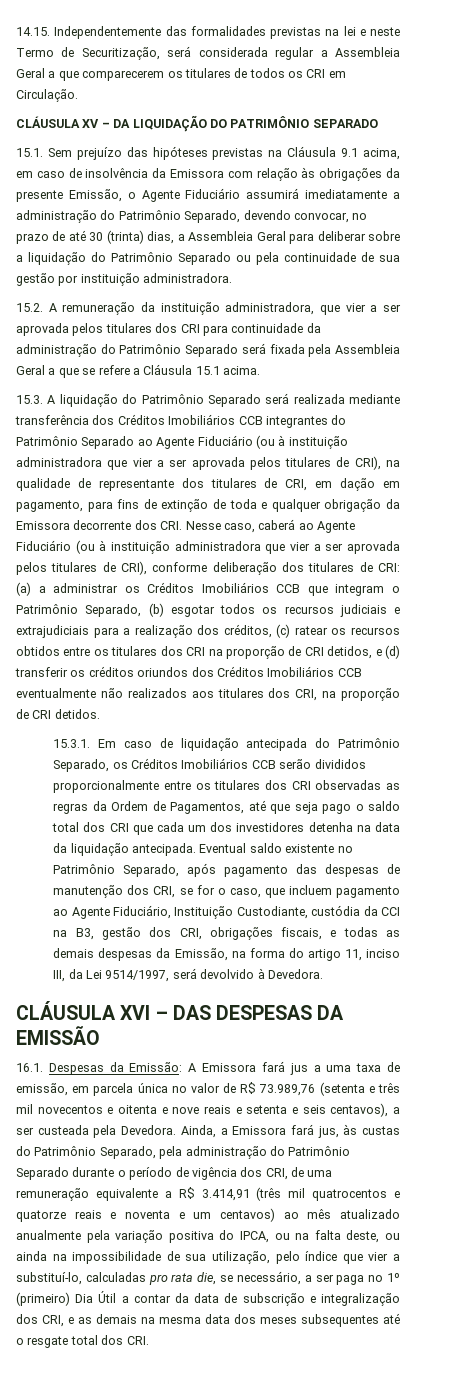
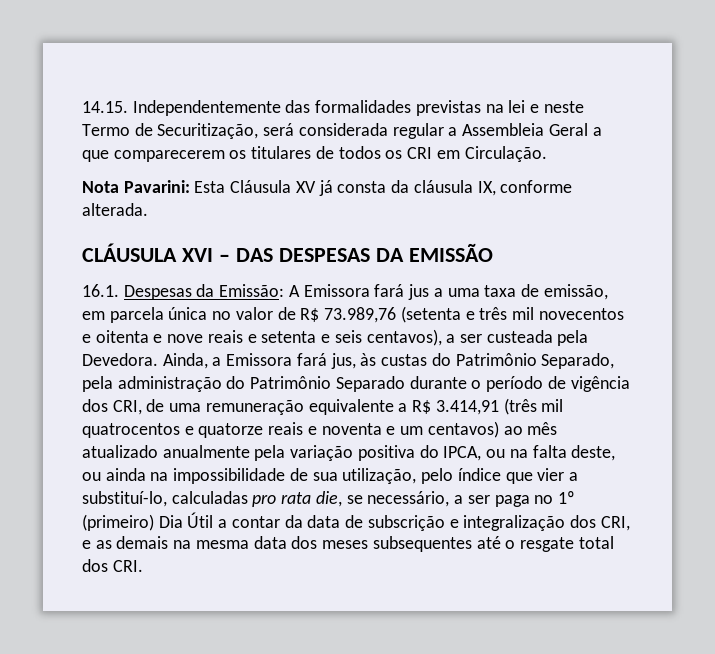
- CLÁUSULA XV – DA LIQUIDAÇÃO DO PATRIMÔNIO SEPARADO
- 15.1. Sem prejuízo das hipóteses previstas na Cláusula 9.1 acima, em caso de insolvência da Emissora com relação às obrigações da presente Emissão, o Agente Fiduciário assumirá imediatamente a administração do Patrimônio Separado, devendo convocar, no prazo de até 30 (trinta) dias, a Assembleia Geral para deliberar sobre a liquidação do Patrimônio Separado ou pela continuidade de sua gestão por instituição administradora.
- 15.2. A remuneração da instituição administradora, que vier a ser aprovada pelos titulares dos CRI para continuidade da administração do Patrimônio Separado será fixada pela Assembleia Geral a que se refere a Cláusula 15.1 acima.
- 15.3. A liquidação do Patrimônio Separado será realizada mediante transferência dos Créditos Imobiliários CCB integrantes do Patrimônio Separado ao Agente Fiduciário (ou à instituição administradora que vier a ser aprovada pelos titulares de CRI), na qualidade de representante dos titulares de CRI, em dação em pagamento, para fins de extinção de toda e qualquer obrigação da Emissora decorrente dos CRI. Nesse caso, caberá ao Agente Fiduciário (ou à instituição administradora que vier a ser aprovada pelos titulares de CRI), conforme deliberação dos titulares de CRI: (a) a administrar os Créditos Imobiliários CCB que integram o Patrimônio Separado, (b) esgotar todos os recursos judiciais e extrajudiciais para a realização dos créditos, (c) ratear os recursos obtidos entre os titulares dos CRI na proporção de CRI detidos, e (d) transferir os créditos oriundos dos Créditos Imobiliários CCB eventualmente não realizados aos titulares dos CRI, na proporção de CRI detidos.
- 15.3.1. Em caso de liquidação antecipada do Patrimônio Separado, os Créditos Imobiliários CCB serão divididos proporcionalmente entre os titulares dos CRI observadas as regras da Ordem de Pagamentos, até que seja pago o saldo total dos CRI que cada um dos investidores detenha na data da liquidação antecipada. Eventual saldo existente no Patrimônio Separado, após pagamento das despesas de manutenção dos CRI, se for o caso, que incluem pagamento ao Agente Fiduciário, Instituição Custodiante, custódia da CCI na B3, gestão dos CRI, obrigações fiscais, e todas as demais despesas da Emissão, na forma do artigo 11, inciso III, da Lei 9514/1997, será devolvido à Devedora.
+ Nota Pavarini: Esta Cláusula XV já consta da cláusula IX, conforme alterada.

